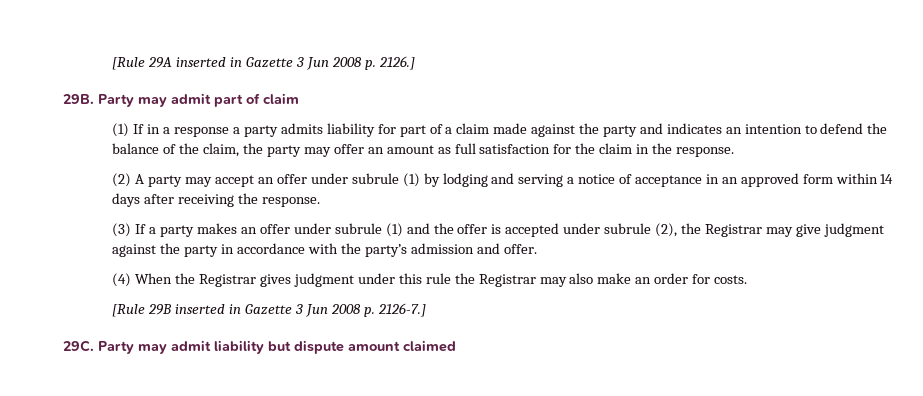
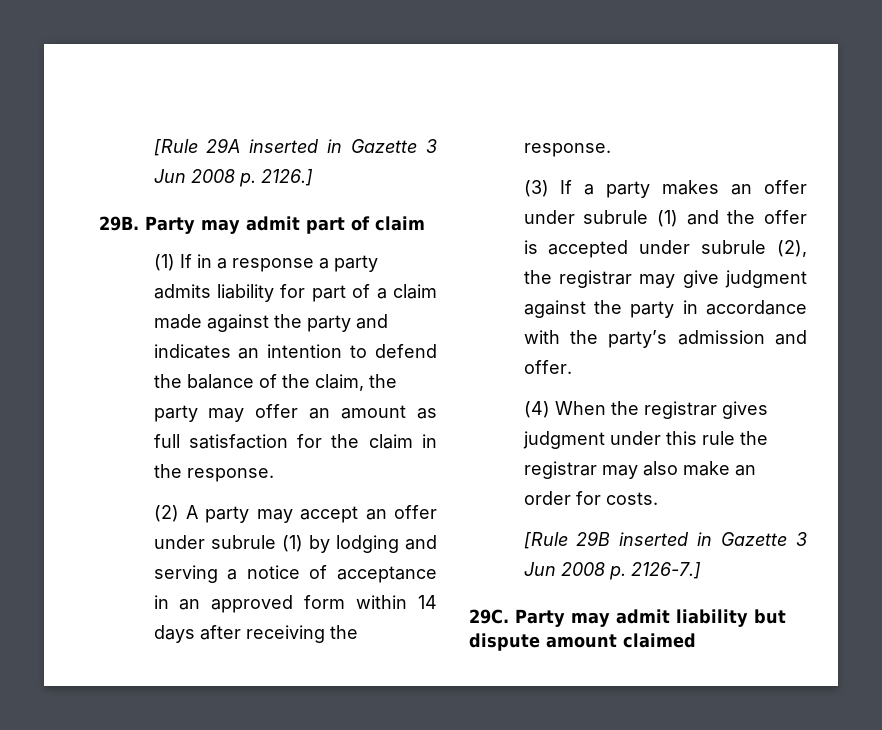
- (3) If a party makes an offer under subrule (1) and the offer is accepted under subrule (2), the Registrar may give judgment against the party in accordance with the party’s admission and offer.
+ (3) If a party makes an offer under subrule (1) and the offer is accepted under subrule (2), the registrar may give judgment against the party in accordance with the party’s admission and offer.
- (4) When the Registrar gives judgment under this rule the Registrar may also make an order for costs.
+ (4) When the registrar gives judgment under this rule the registrar may also make an order for costs.

